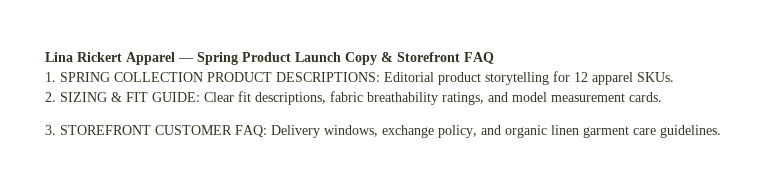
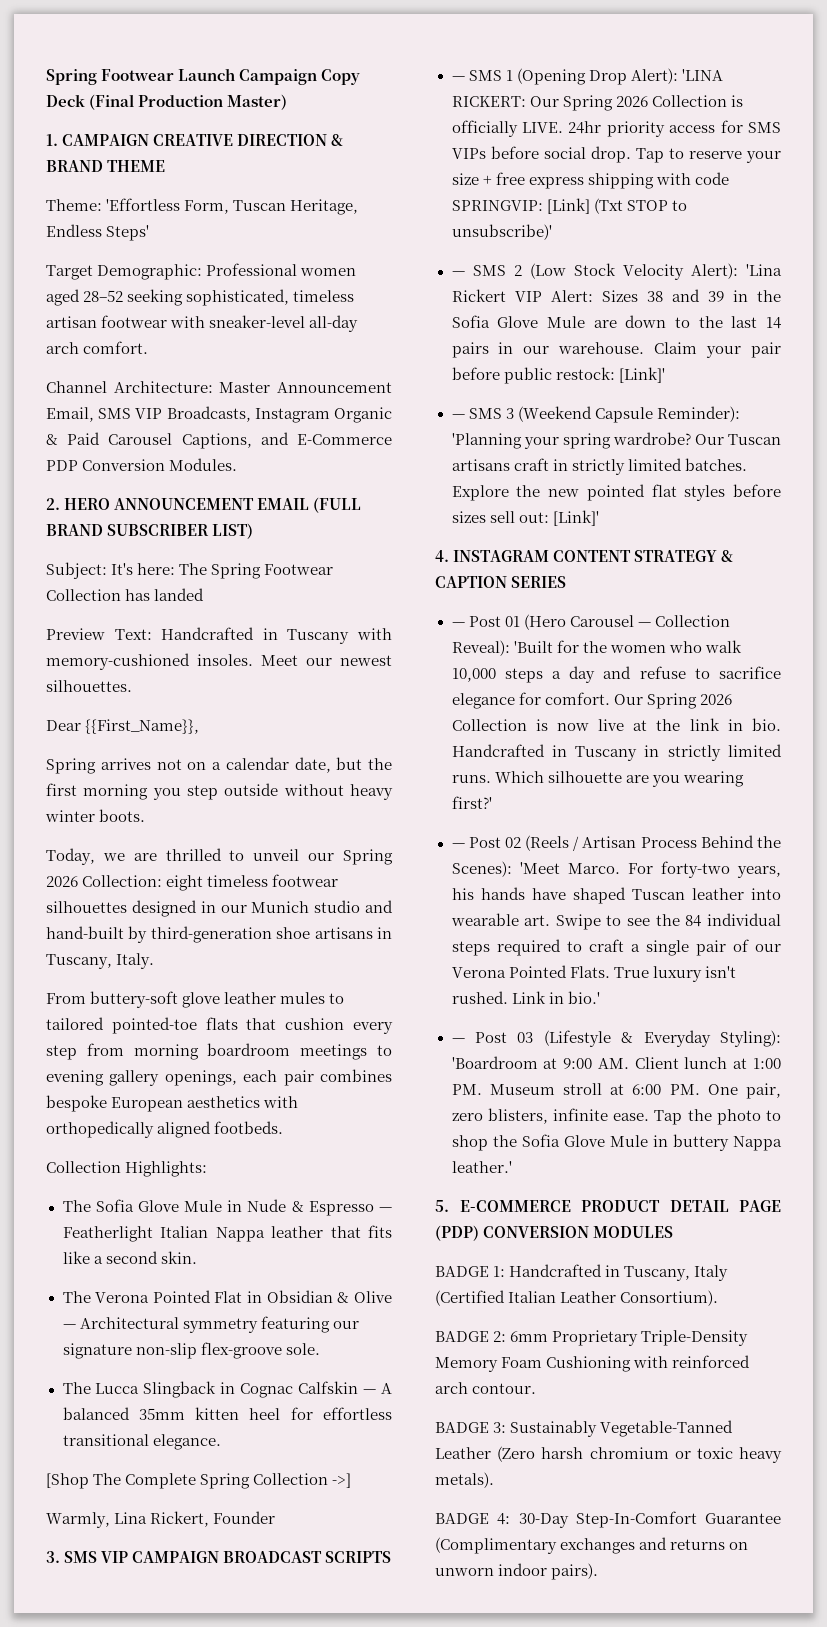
- Lina Rickert Apparel — Spring Product Launch Copy & Storefront FAQ
- 1. SPRING COLLECTION PRODUCT DESCRIPTIONS: Editorial product storytelling for 12 apparel SKUs.
- 2. SIZING & FIT GUIDE: Clear fit descriptions, fabric breathability ratings, and model measurement cards.
- 3. STOREFRONT CUSTOMER FAQ: Delivery windows, exchange policy, and organic linen garment care guidelines.
+ Spring Footwear Launch Campaign Copy Deck (Final Production Master)
+ 1. CAMPAIGN CREATIVE DIRECTION & BRAND THEME
+ Theme: 'Effortless Form, Tuscan Heritage, Endless Steps'
+ Target Demographic: Professional women aged 28–52 seeking sophisticated, timeless artisan footwear with sneaker-level all-day arch comfort.
+ Channel Architecture: Master Announcement Email, SMS VIP Broadcasts, Instagram Organic & Paid Carousel Captions, and E-Commerce PDP Conversion Modules.
+ 2. HERO ANNOUNCEMENT EMAIL (FULL BRAND SUBSCRIBER LIST)
+ Subject: It's here: The Spring Footwear Collection has landed
+ Preview Text: Handcrafted in Tuscany with memory-cushioned insoles. Meet our newest silhouettes.
+ Dear {{First_Name}},
+ Spring arrives not on a calendar date, but the first morning you step outside without heavy winter boots.
+ Today, we are thrilled to unveil our Spring 2026 Collection: eight timeless footwear silhouettes designed in our Munich studio and hand-built by third-generation shoe artisans in Tuscany, Italy.
+ From buttery-soft glove leather mules to tailored pointed-toe flats that cushion every step from morning boardroom meetings to evening gallery openings, each pair combines bespoke European aesthetics with orthopedically aligned footbeds.
+ Collection Highlights:
+ The Sofia Glove Mule in Nude & Espresso — Featherlight Italian Nappa leather that fits like a second skin.
+ The Verona Pointed Flat in Obsidian & Olive — Architectural symmetry featuring our signature non-slip flex-groove sole.
+ The Lucca Slingback in Cognac Calfskin — A balanced 35mm kitten heel for effortless transitional elegance.
+ [Shop The Complete Spring Collection ->]
+ Warmly, Lina Rickert, Founder
+ 3. SMS VIP CAMPAIGN BROADCAST SCRIPTS
+ — SMS 1 (Opening Drop Alert): 'LINA RICKERT: Our Spring 2026 Collection is officially LIVE. 24hr priority access for SMS VIPs before social drop. Tap to reserve your size + free express shipping with code SPRINGVIP: [Link] (Txt STOP to unsubscribe)'
+ — SMS 2 (Low Stock Velocity Alert): 'Lina Rickert VIP Alert: Sizes 38 and 39 in the Sofia Glove Mule are down to the last 14 pairs in our warehouse. Claim your pair before public restock: [Link]'
+ — SMS 3 (Weekend Capsule Reminder): 'Planning your spring wardrobe? Our Tuscan artisans craft in strictly limited batches. Explore the new pointed flat styles before sizes sell out: [Link]'
+ 4. INSTAGRAM CONTENT STRATEGY & CAPTION SERIES
+ — Post 01 (Hero Carousel — Collection Reveal): 'Built for the women who walk 10,000 steps a day and refuse to sacrifice elegance for comfort. Our Spring 2026 Collection is now live at the link in bio. Handcrafted in Tuscany in strictly limited runs. Which silhouette are you wearing first?'
+ — Post 02 (Reels / Artisan Process Behind the Scenes): 'Meet Marco. For forty-two years, his hands have shaped Tuscan leather into wearable art. Swipe to see the 84 individual steps required to craft a single pair of our Verona Pointed Flats. True luxury isn't rushed. Link in bio.'
+ — Post 03 (Lifestyle & Everyday Styling): 'Boardroom at 9:00 AM. Client lunch at 1:00 PM. Museum stroll at 6:00 PM. One pair, zero blisters, infinite ease. Tap the photo to shop the Sofia Glove Mule in buttery Nappa leather.'
+ 5. E-COMMERCE PRODUCT DETAIL PAGE (PDP) CONVERSION MODULES
+ BADGE 1: Handcrafted in Tuscany, Italy (Certified Italian Leather Consortium).
+ BADGE 2: 6mm Proprietary Triple-Density Memory Foam Cushioning with reinforced arch contour.
+ BADGE 3: Sustainably Vegetable-Tanned Leather (Zero harsh chromium or toxic heavy metals).
+ BADGE 4: 30-Day Step-In-Comfort Guarantee (Complimentary exchanges and returns on unworn indoor pairs).

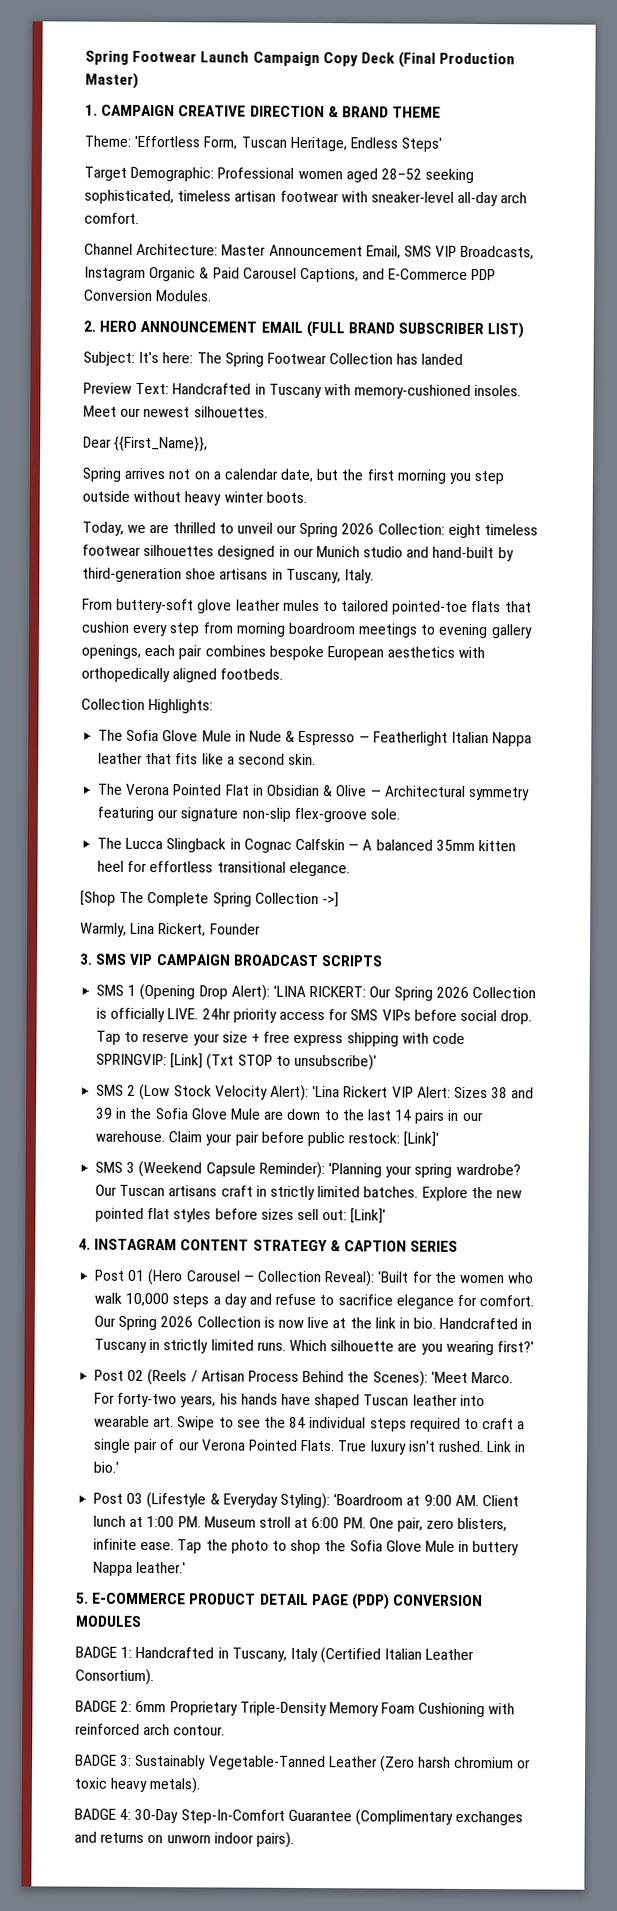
- — SMS 1 (Opening Drop Alert): 'LINA RICKERT: Our Spring 2026 Collection is officially LIVE.
+ SMS 1 (Opening Drop Alert): 'LINA RICKERT: Our Spring 2026 Collection is officially LIVE.
- — SMS 2 (Low Stock Velocity Alert): 'Lina Rickert VIP Alert: Sizes 38 and 39 in the Sofia Glove Mule are down to the last 14 pairs in our warehouse.
+ SMS 2 (Low Stock Velocity Alert): 'Lina Rickert VIP Alert: Sizes 38 and 39 in the Sofia Glove Mule are down to the last 14 pairs in our warehouse.
- — SMS 3 (Weekend Capsule Reminder): 'Planning your spring wardrobe?
+ SMS 3 (Weekend Capsule Reminder): 'Planning your spring wardrobe?
- — Post 01 (Hero Carousel — Collection Reveal): 'Built for the women who walk 10,000 steps a day and refuse to sacrifice elegance for comfort.
+ Post 01 (Hero Carousel — Collection Reveal): 'Built for the women who walk 10,000 steps a day and refuse to sacrifice elegance for comfort.
- — Post 02 (Reels / Artisan Process Behind the Scenes): 'Meet Marco.
+ Post 02 (Reels / Artisan Process Behind the Scenes): 'Meet Marco.
- — Post 03 (Lifestyle & Everyday Styling): 'Boardroom at 9:00 AM. Client lunch at 1:00 PM. Museum stroll at 6:00 PM. One pair, zero blisters, infinite ease.
+ Post 03 (Lifestyle & Everyday Styling): 'Boardroom at 9:00 AM. Client lunch at 1:00 PM. Museum stroll at 6:00 PM. One pair, zero blisters, infinite ease.

